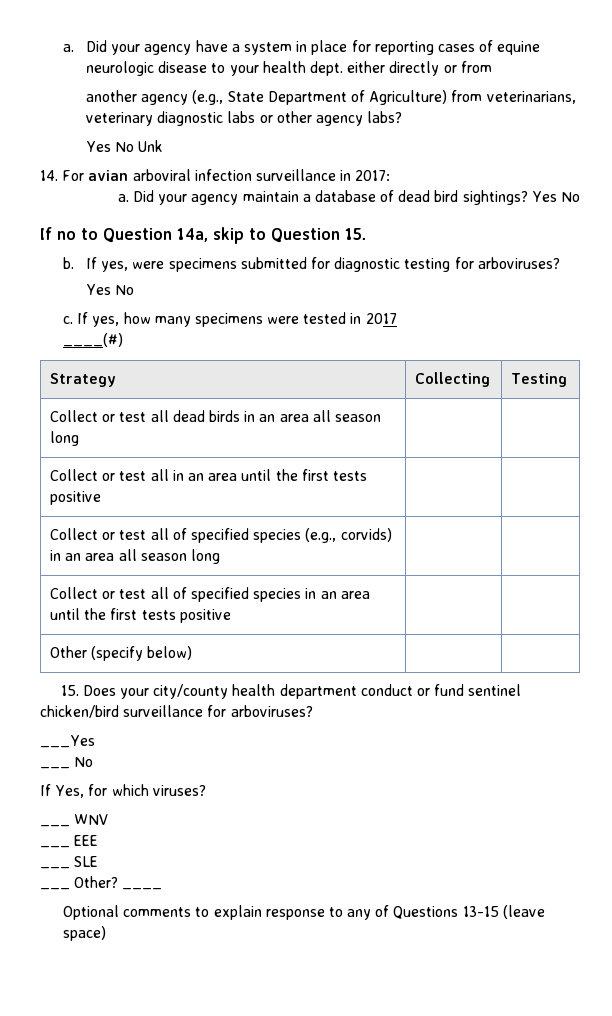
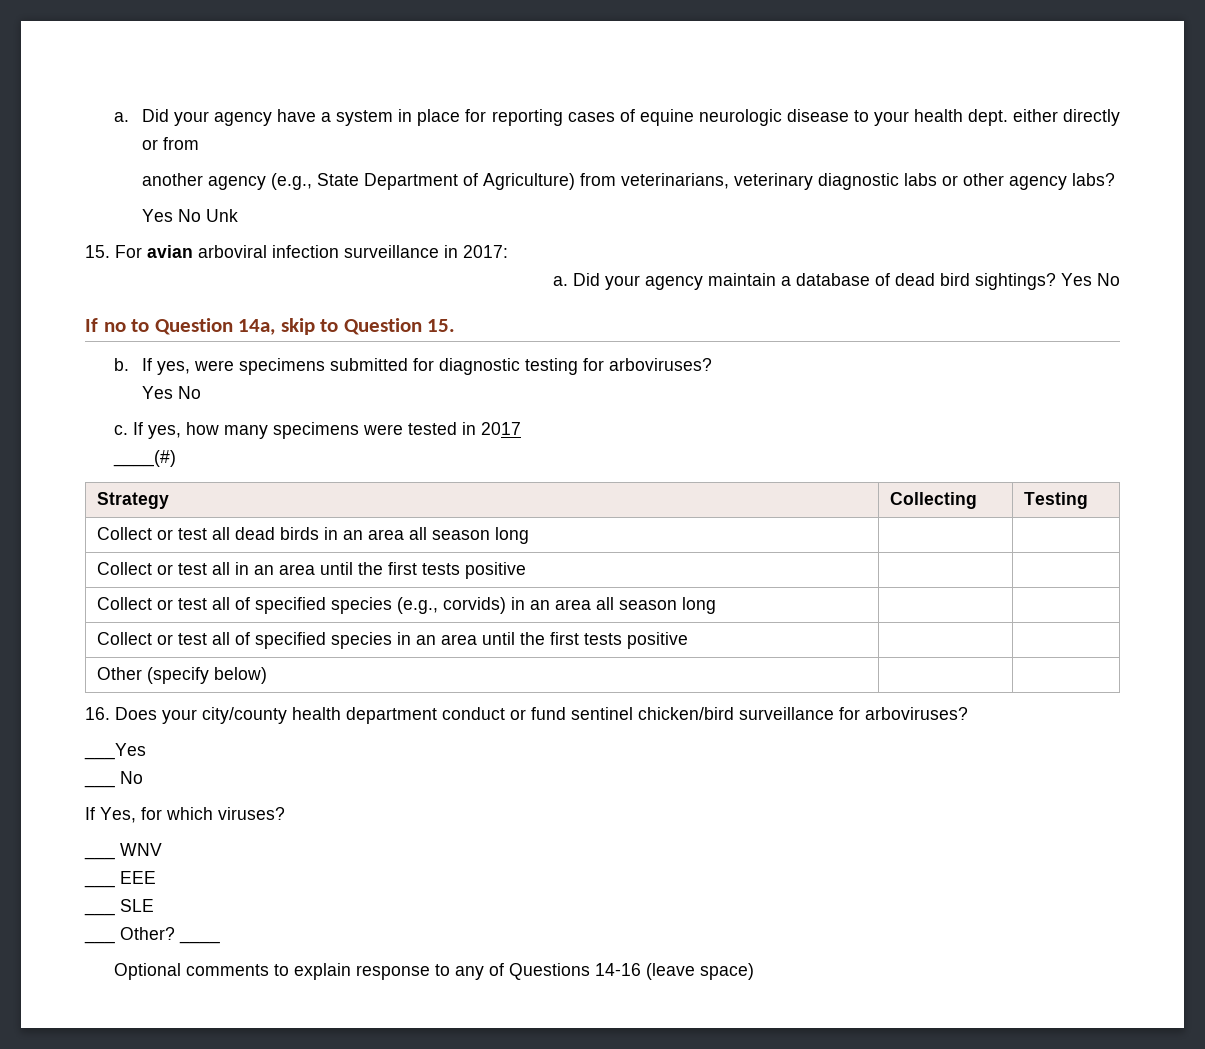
- 14. For avian arboviral infection surveillance in 2017:
+ 15. For avian arboviral infection surveillance in 2017:
- 15. Does your city/county health department conduct or fund sentinel chicken/bird surveillance for arboviruses?
+ 16. Does your city/county health department conduct or fund sentinel chicken/bird surveillance for arboviruses?
- Optional comments to explain response to any of Questions 13-15 (leave space)
+ Optional comments to explain response to any of Questions 14-16 (leave space)

